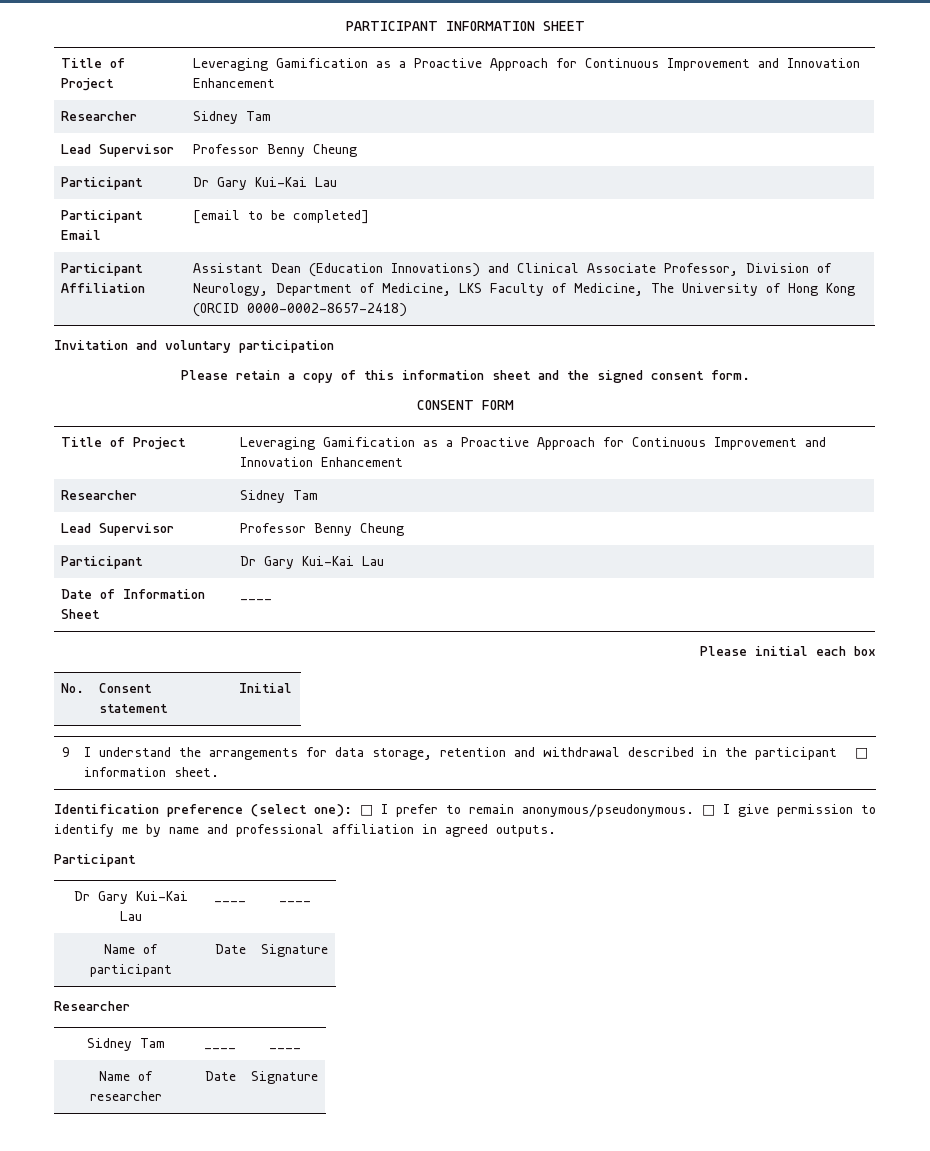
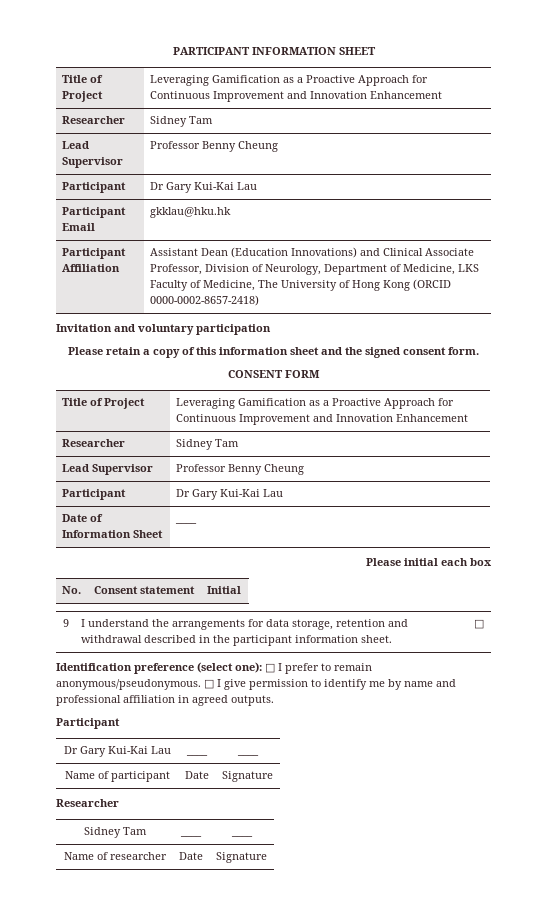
- Participant Email | [email to be completed]
+ Participant Email | gkklau@hku.hk

